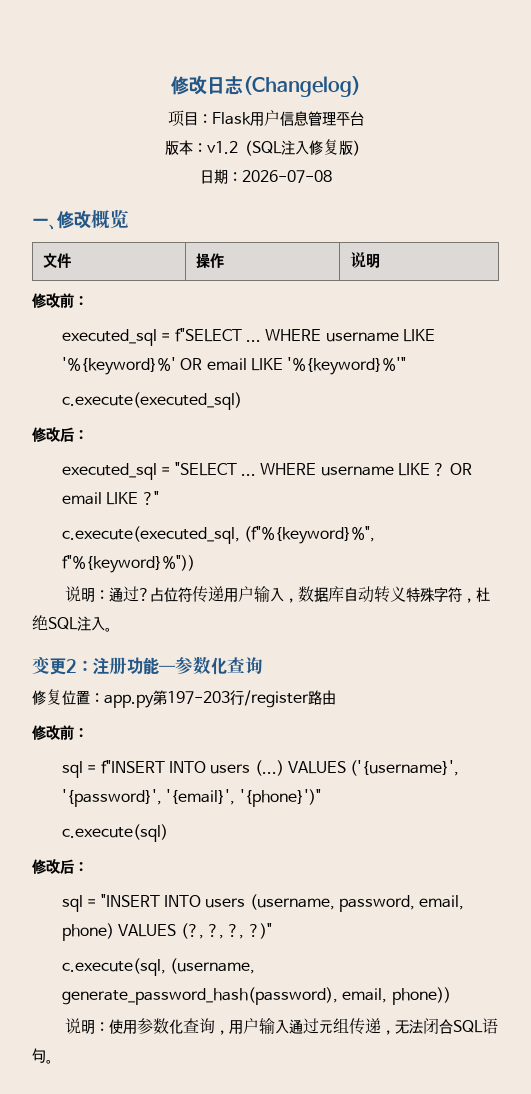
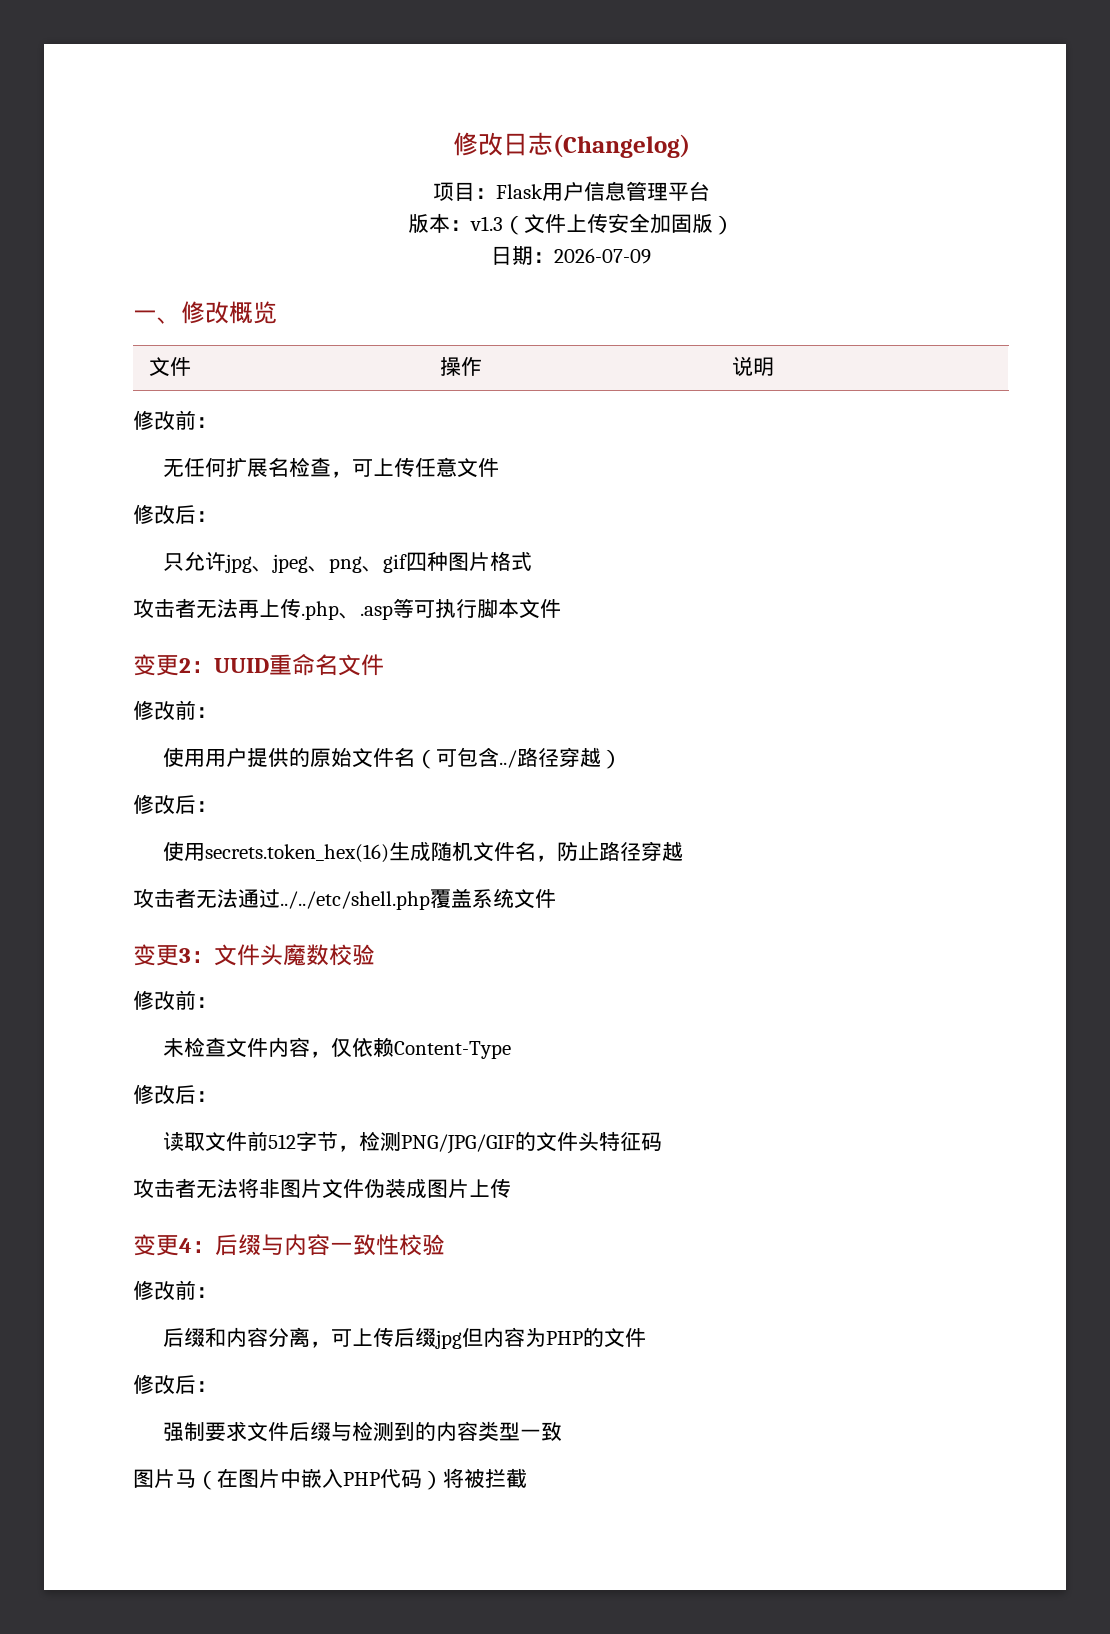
- 版本：v1.2（SQL注入修复版）
+ 版本：v1.3（文件上传安全加固版）
- 日期：2026-07-08
+ 日期：2026-07-09
- executed_sql = f"SELECT ... WHERE username LIKE '%{keyword}%' OR email LIKE '%{keyword}%'"
- c.execute(executed_sql)
+ 无任何扩展名检查，可上传任意文件
  修改后：
- executed_sql = "SELECT ... WHERE username LIKE ? OR email LIKE ?"
- c.execute(executed_sql, (f"%{keyword}%", f"%{keyword}%"))
- 说明：通过?占位符传递用户输入，数据库自动转义特殊字符，杜绝SQL注入。
- 变更2：注册功能—参数化查询
- 修复位置：app.py第197-203行/register路由
+ 只允许jpg、jpeg、png、gif四种图片格式
+ 攻击者无法再上传.php、.asp等可执行脚本文件
+ 变更2：UUID重命名文件
  修改前：
- sql = f"INSERT INTO users (...) VALUES ('{username}', '{password}', '{email}', '{phone}')"
- c.execute(sql)
+ 使用用户提供的原始文件名（可包含../路径穿越）
  修改后：
- sql = "INSERT INTO users (username, password, email, phone) VALUES (?, ?, ?, ?)"
- c.execute(sql, (username, generate_password_hash(password), email, phone))
- 说明：使用参数化查询，用户输入通过元组传递，无法闭合SQL语句。
+ 使用secrets.token_hex(16)生成随机文件名，防止路径穿越
+ 攻击者无法通过../../etc/shell.php覆盖系统文件
+ 变更3：文件头魔数校验
+ 修改前：
+ 未检查文件内容，仅依赖Content-Type
+ 修改后：
+ 读取文件前512字节，检测PNG/JPG/GIF的文件头特征码
+ 攻击者无法将非图片文件伪装成图片上传
+ 变更4：后缀与内容一致性校验
+ 修改前：
+ 后缀和内容分离，可上传后缀jpg但内容为PHP的文件
+ 修改后：
+ 强制要求文件后缀与检测到的内容类型一致
+ 图片马（在图片中嵌入PHP代码）将被拦截

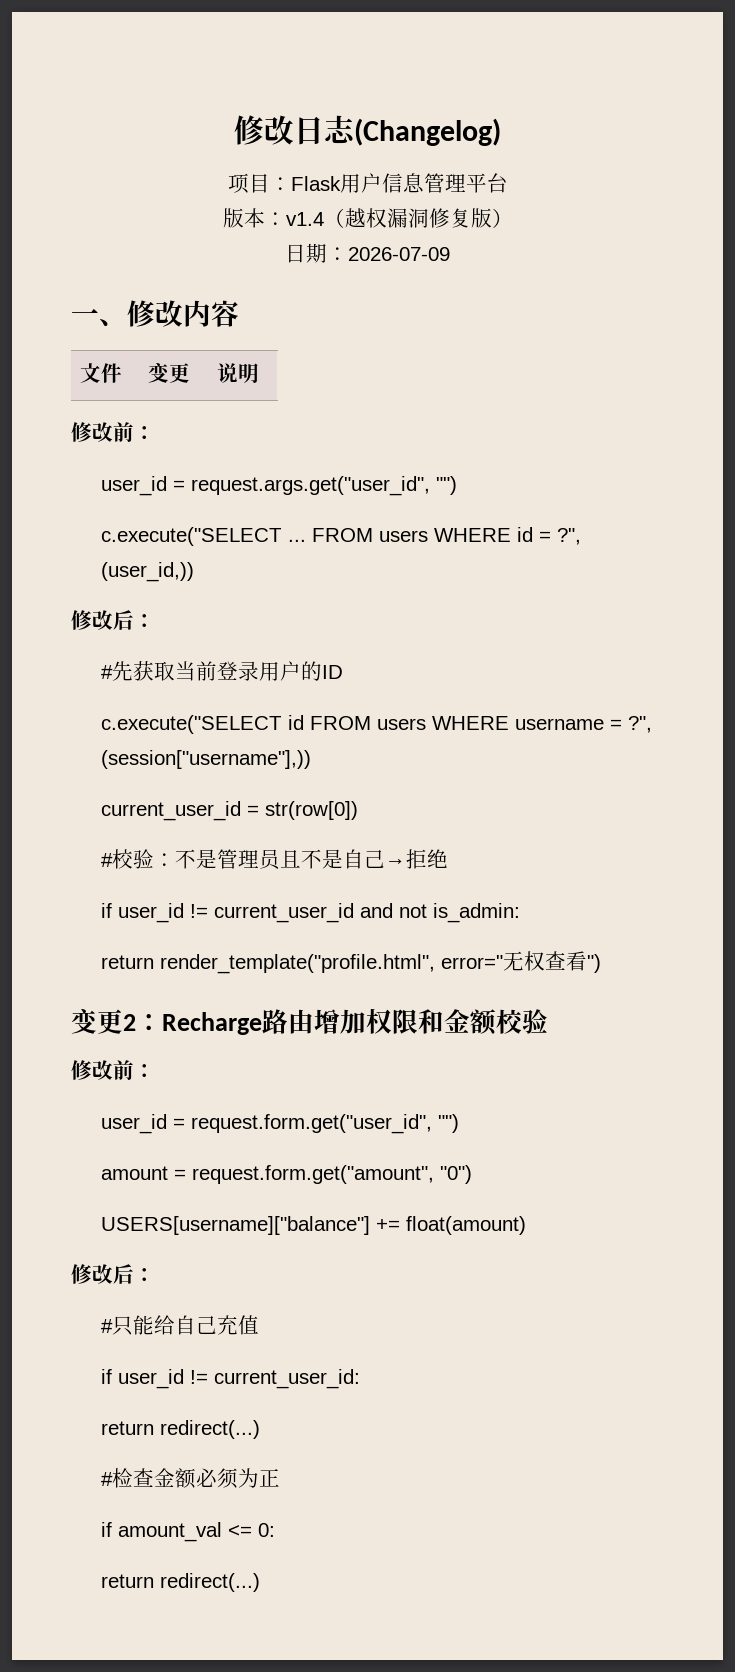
- 版本：v1.3（文件上传安全加固版）
+ 版本：v1.4（越权漏洞修复版）
- 一、修改概览
+ 一、修改内容
- 文件 | 操作 | 说明
+ 文件 | 变更 | 说明
- 无任何扩展名检查，可上传任意文件
+ user_id = request.args.get("user_id", "")
+ c.execute("SELECT ... FROM users WHERE id = ?", (user_id,))
  修改后：
- 只允许jpg、jpeg、png、gif四种图片格式
- 攻击者无法再上传.php、.asp等可执行脚本文件
- 变更2：UUID重命名文件
+ #先获取当前登录用户的ID
+ c.execute("SELECT id FROM users WHERE username = ?", (session["username"],))
+ current_user_id = str(row[0])
+ #校验：不是管理员且不是自己→拒绝
+ if user_id != current_user_id and not is_admin:
+ return render_template("profile.html", error="无权查看")
+ 变更2：Recharge路由增加权限和金额校验
  修改前：
- 使用用户提供的原始文件名（可包含../路径穿越）
+ user_id = request.form.get("user_id", "")
+ amount = request.form.get("amount", "0")
+ USERS[username]["balance"] += float(amount)
  修改后：
- 使用secrets.token_hex(16)生成随机文件名，防止路径穿越
- 攻击者无法通过../../etc/shell.php覆盖系统文件
- 变更3：文件头魔数校验
- 修改前：
- 未检查文件内容，仅依赖Content-Type
- 修改后：
- 读取文件前512字节，检测PNG/JPG/GIF的文件头特征码
- 攻击者无法将非图片文件伪装成图片上传
- 变更4：后缀与内容一致性校验
- 修改前：
- 后缀和内容分离，可上传后缀jpg但内容为PHP的文件
- 修改后：
- 强制要求文件后缀与检测到的内容类型一致
- 图片马（在图片中嵌入PHP代码）将被拦截
+ #只能给自己充值
+ if user_id != current_user_id:
+ return redirect(...)
+ #检查金额必须为正
+ if amount_val <= 0:
+ return redirect(...)

